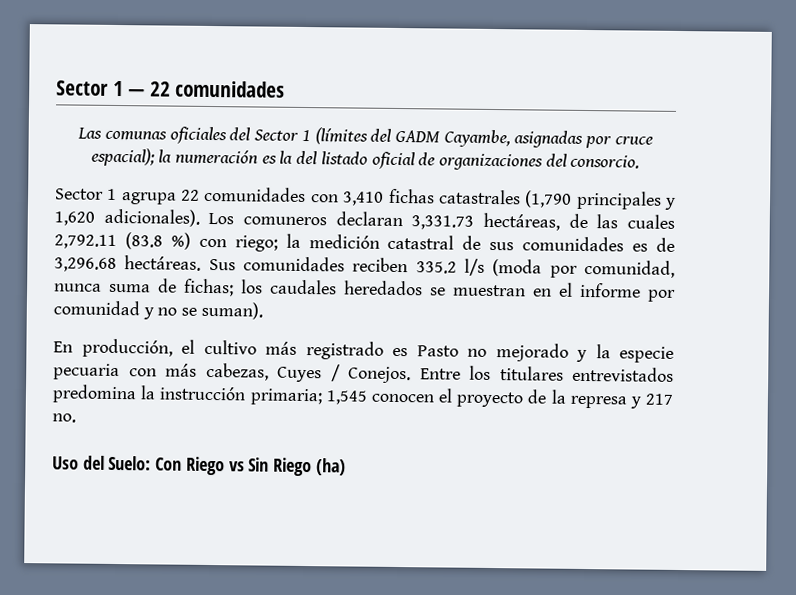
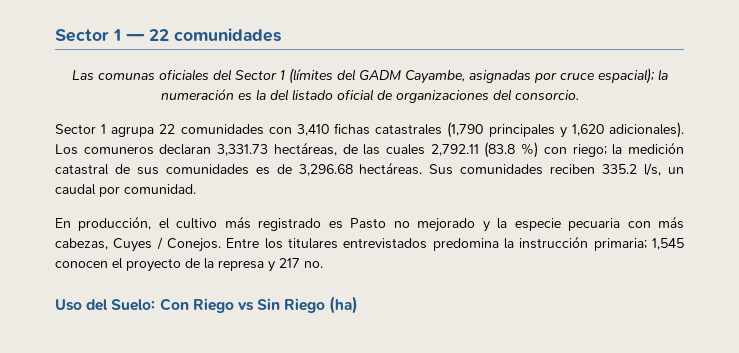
- Sus comunidades reciben 335.2 l/s (moda por comunidad, nunca suma de fichas; los caudales heredados se muestran en el informe por comunidad y no se suman).
+ Sus comunidades reciben 335.2 l/s, un caudal por comunidad.

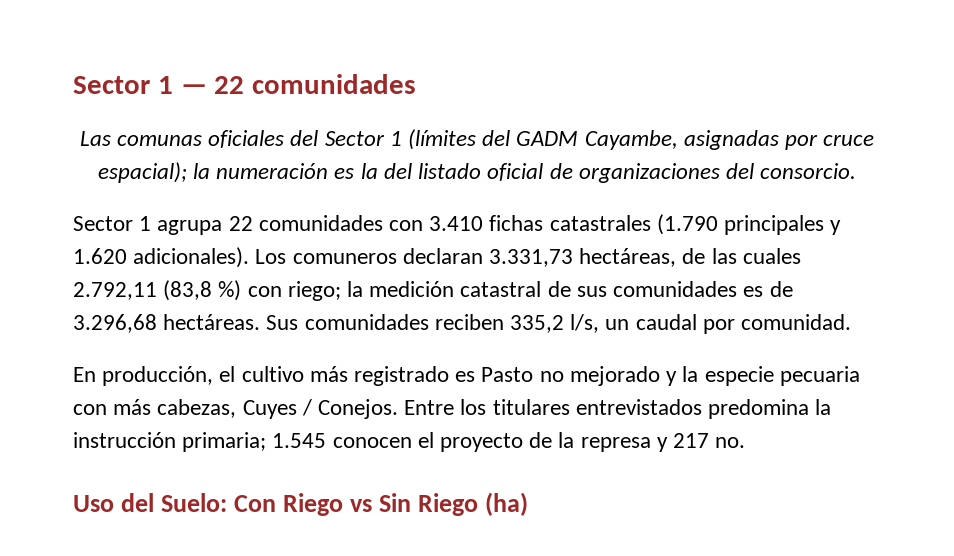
- Sector 1 agrupa 22 comunidades con 3,410 fichas catastrales (1,790 principales y 1,620 adicionales).
+ Sector 1 agrupa 22 comunidades con 3.410 fichas catastrales (1.790 principales y 1.620 adicionales).
- Los comuneros declaran 3,331.73 hectáreas, de las cuales 2,792.11 (83.8 %) con riego; la medición catastral de sus comunidades es de 3,296.68 hectáreas.
+ Los comuneros declaran 3.331,73 hectáreas, de las cuales 2.792,11 (83,8 %) con riego; la medición catastral de sus comunidades es de 3.296,68 hectáreas.
- Sus comunidades reciben 335.2 l/s, un caudal por comunidad.
+ Sus comunidades reciben 335,2 l/s, un caudal por comunidad.
- Entre los titulares entrevistados predomina la instrucción primaria; 1,545 conocen el proyecto de la represa y 217 no.
+ Entre los titulares entrevistados predomina la instrucción primaria; 1.545 conocen el proyecto de la represa y 217 no.

